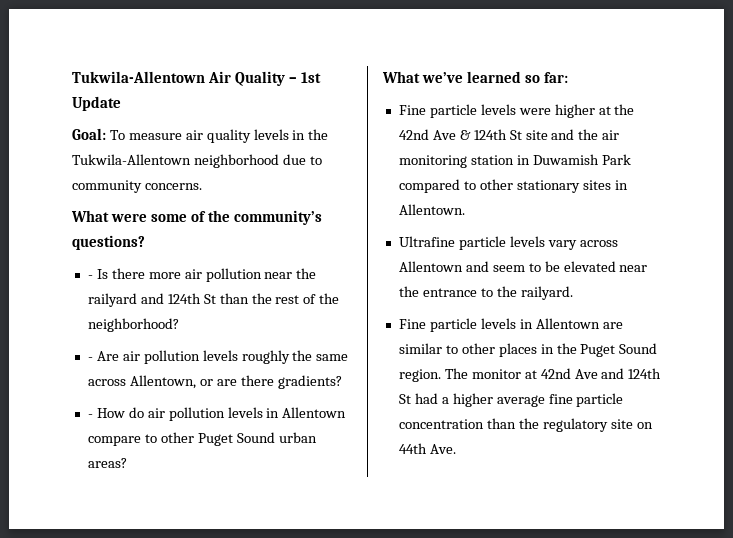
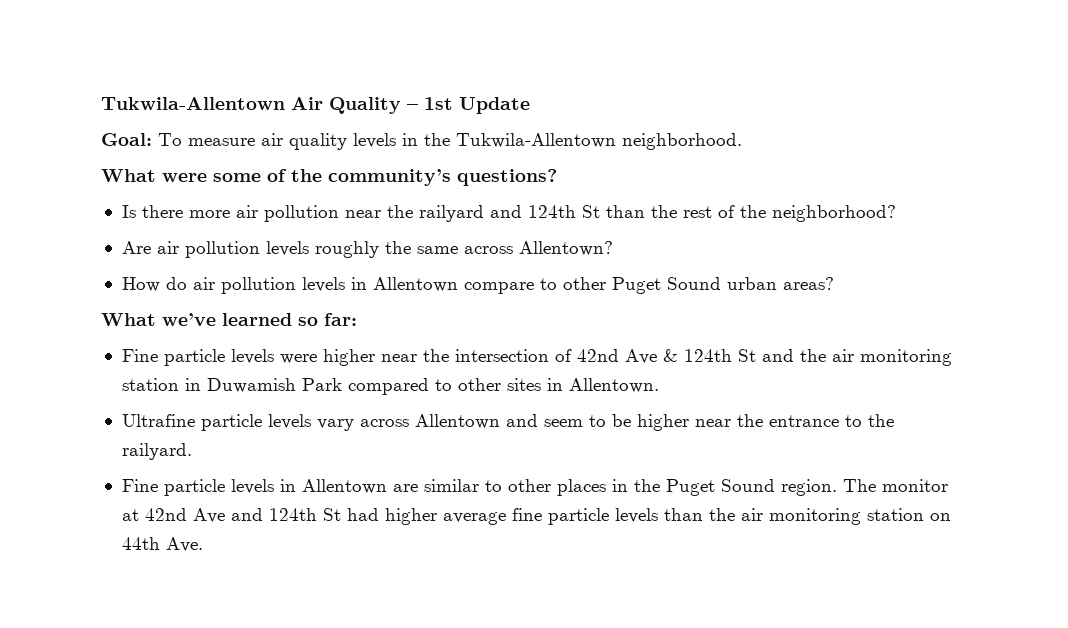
- Goal: To measure air quality levels in the Tukwila-Allentown neighborhood due to community concerns.
+ Goal: To measure air quality levels in the Tukwila-Allentown neighborhood.
- - Is there more air pollution near the railyard and 124th St than the rest of the neighborhood?
+ Is there more air pollution near the railyard and 124th St than the rest of the neighborhood?
- - Are air pollution levels roughly the same across Allentown, or are there gradients?
- - How do air pollution levels in Allentown compare to other Puget Sound urban areas?
+ Are air pollution levels roughly the same across Allentown?
+ How do air pollution levels in Allentown compare to other Puget Sound urban areas?
- Fine particle levels were higher at the 42nd Ave & 124th St site and the air monitoring station in Duwamish Park compared to other stationary sites in Allentown.
+ Fine particle levels were higher near the intersection of 42nd Ave & 124th St and the air monitoring station in Duwamish Park compared to other sites in Allentown.
- Ultrafine particle levels vary across Allentown and seem to be elevated near the entrance to the railyard.
+ Ultrafine particle levels vary across Allentown and seem to be higher near the entrance to the railyard.
- The monitor at 42nd Ave and 124th St had a higher average fine particle concentration than the regulatory site on 44th Ave.
+ The monitor at 42nd Ave and 124th St had higher average fine particle levels than the air monitoring station on 44th Ave.

